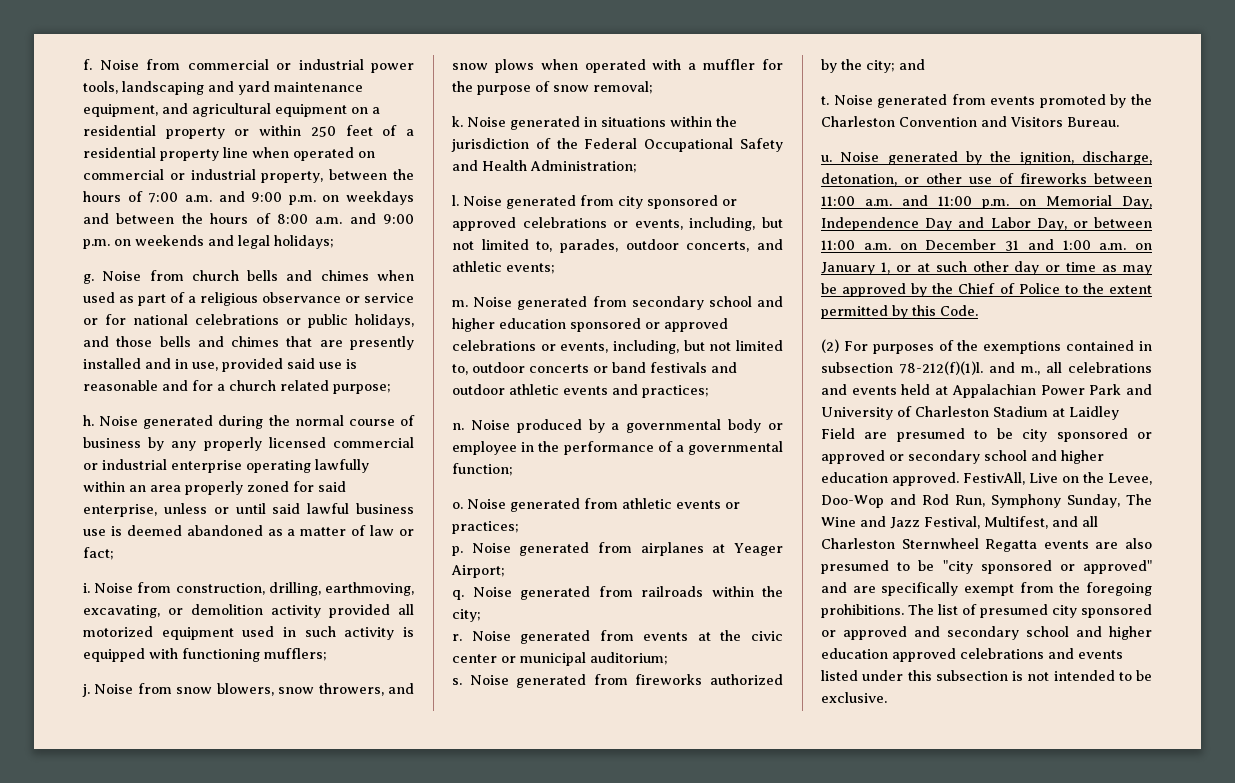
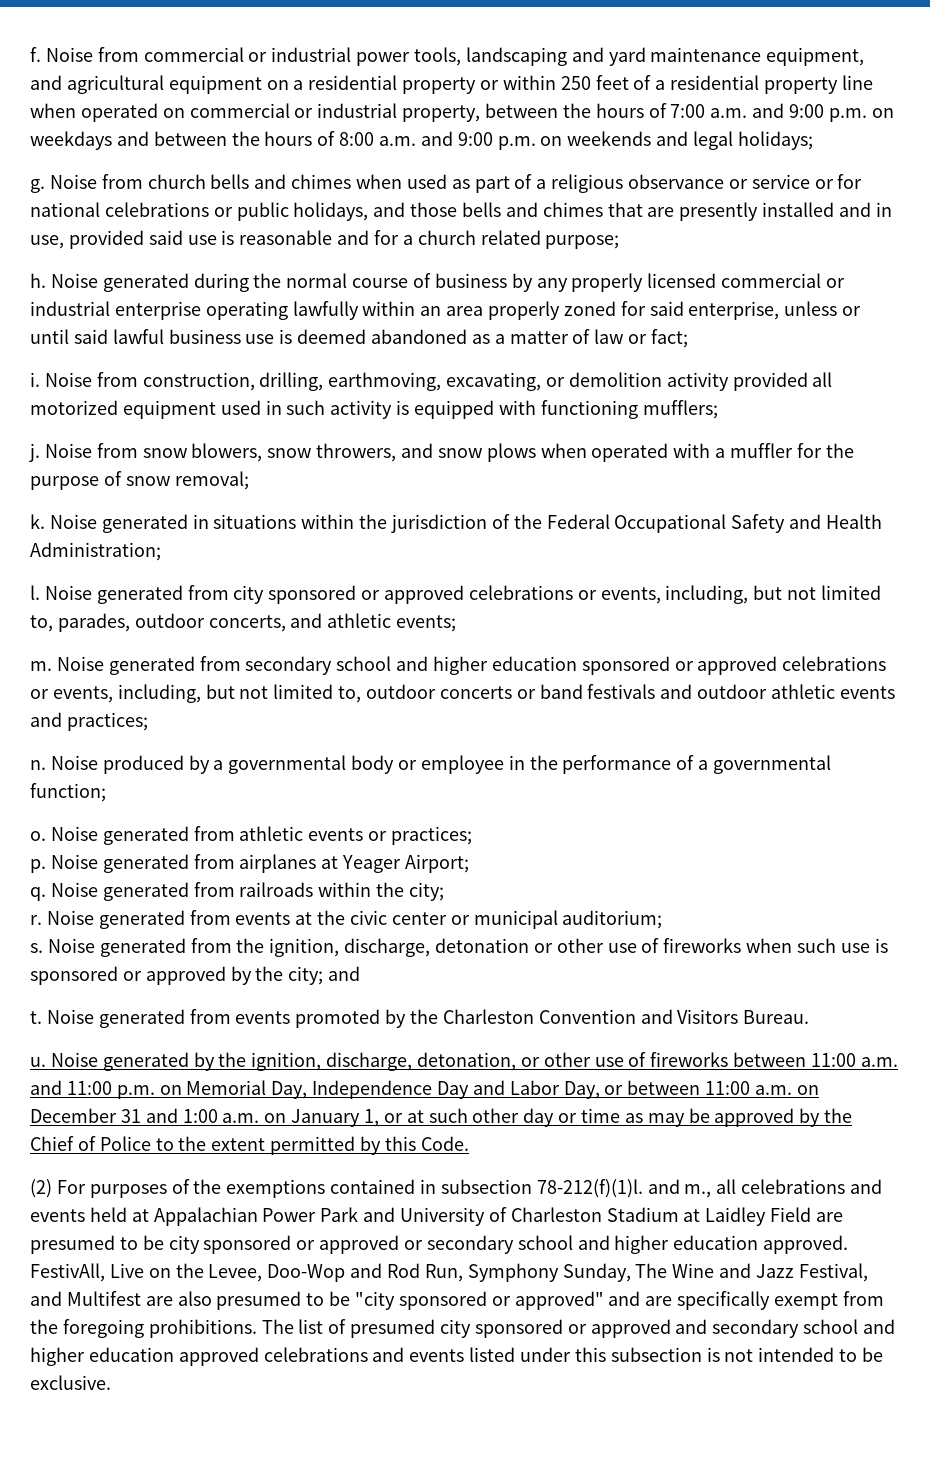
- Noise generated from fireworks authorized by the city; and
+ Noise generated from the ignition, discharge, detonation or other use of fireworks when such use is sponsored or approved by the city; and
- FestivAll, Live on the Levee, Doo-Wop and Rod Run, Symphony Sunday, The Wine and Jazz Festival, Multifest, and all Charleston Sternwheel Regatta events are also presumed to be "city sponsored or approved" and are specifically exempt from the foregoing prohibitions.
+ FestivAll, Live on the Levee, Doo-Wop and Rod Run, Symphony Sunday, The Wine and Jazz Festival, and Multifest are also presumed to be "city sponsored or approved" and are specifically exempt from the foregoing prohibitions.

